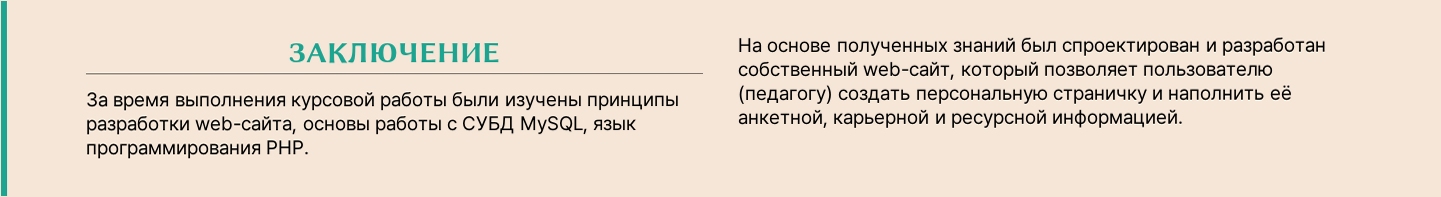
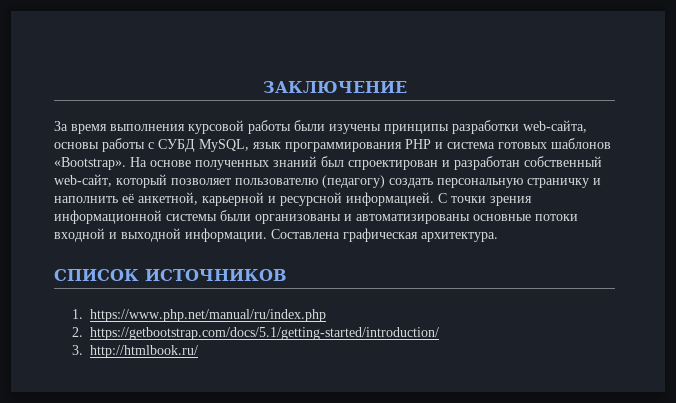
- За время выполнения курсовой работы были изучены принципы разработки web-сайта, основы работы с СУБД MySQL, язык программирования PHP.
- На основе полученных знаний был спроектирован и разработан собственный web-сайт, который позволяет пользователю (педагогу) создать персональную страничку и наполнить её анкетной, карьерной и ресурсной информацией.
+ За время выполнения курсовой работы были изучены принципы разработки web-сайта, основы работы с СУБД MySQL, язык программирования PHP и система готовых шаблонов «Bootstrap». На основе полученных знаний был спроектирован и разработан собственный web-сайт, который позволяет пользователю (педагогу) создать персональную страничку и наполнить её анкетной, карьерной и ресурсной информацией.
+ С точки зрения информационной системы были организованы и автоматизированы основные потоки входной и выходной информации. Составлена графическая архитектура.
+ СПИСОК ИСТОЧНИКОВ
+ 1. https://www.php.net/manual/ru/index.php
+ 2. https://getbootstrap.com/docs/5.1/getting-started/introduction/
+ 3. http://htmlbook.ru/

